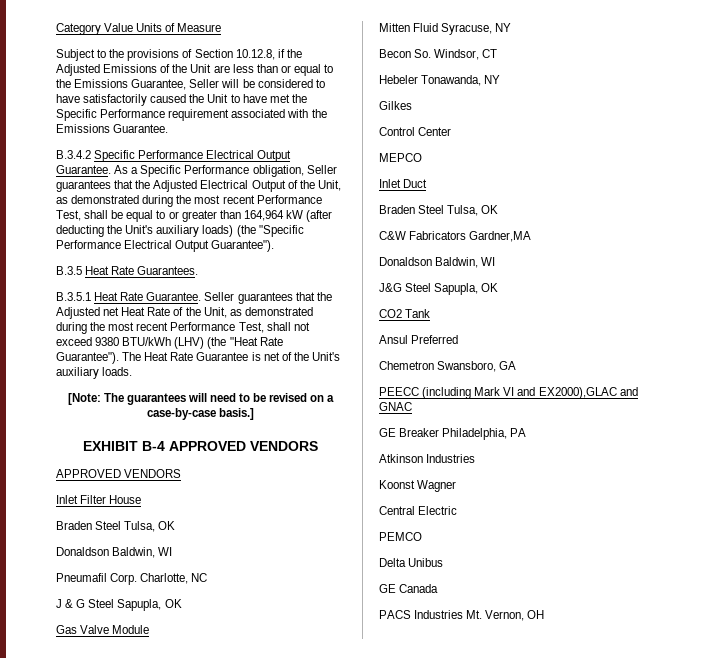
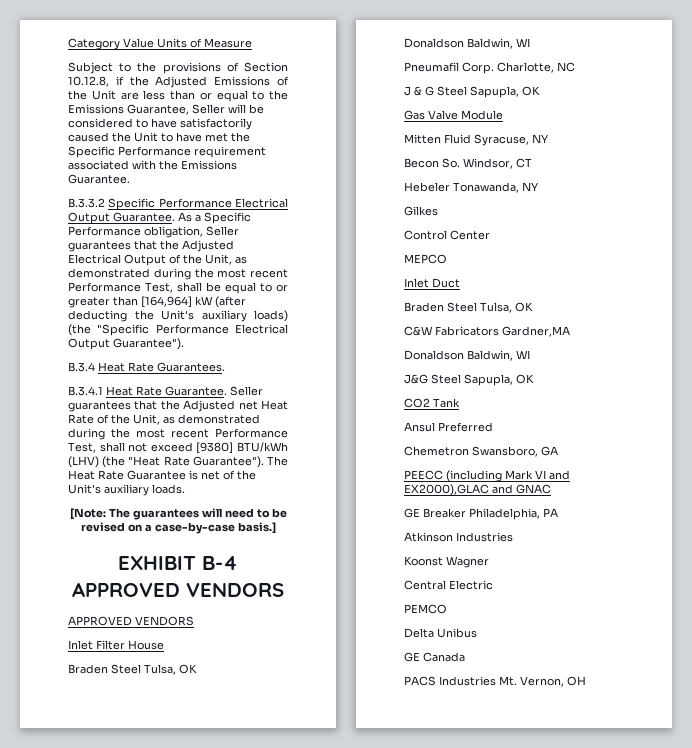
- B.3.4.2 Specific Performance Electrical Output Guarantee.
+ B.3.3.2 Specific Performance Electrical Output Guarantee.
- As a Specific Performance obligation, Seller guarantees that the Adjusted Electrical Output of the Unit, as demonstrated during the most recent Performance Test, shall be equal to or greater than 164,964 kW (after deducting the Unit's auxiliary loads) (the "Specific Performance Electrical Output Guarantee").
+ As a Specific Performance obligation, Seller guarantees that the Adjusted Electrical Output of the Unit, as demonstrated during the most recent Performance Test, shall be equal to or greater than [164,964] kW (after deducting the Unit's auxiliary loads) (the "Specific Performance Electrical Output Guarantee").
- B.3.5 Heat Rate Guarantees.
+ B.3.4 Heat Rate Guarantees.
- B.3.5.1 Heat Rate Guarantee.
+ B.3.4.1 Heat Rate Guarantee.
- Seller guarantees that the Adjusted net Heat Rate of the Unit, as demonstrated during the most recent Performance Test, shall not exceed 9380 BTU/kWh (LHV) (the "Heat Rate Guarantee").
+ Seller guarantees that the Adjusted net Heat Rate of the Unit, as demonstrated during the most recent Performance Test, shall not exceed [9380] BTU/kWh (LHV) (the "Heat Rate Guarantee").

